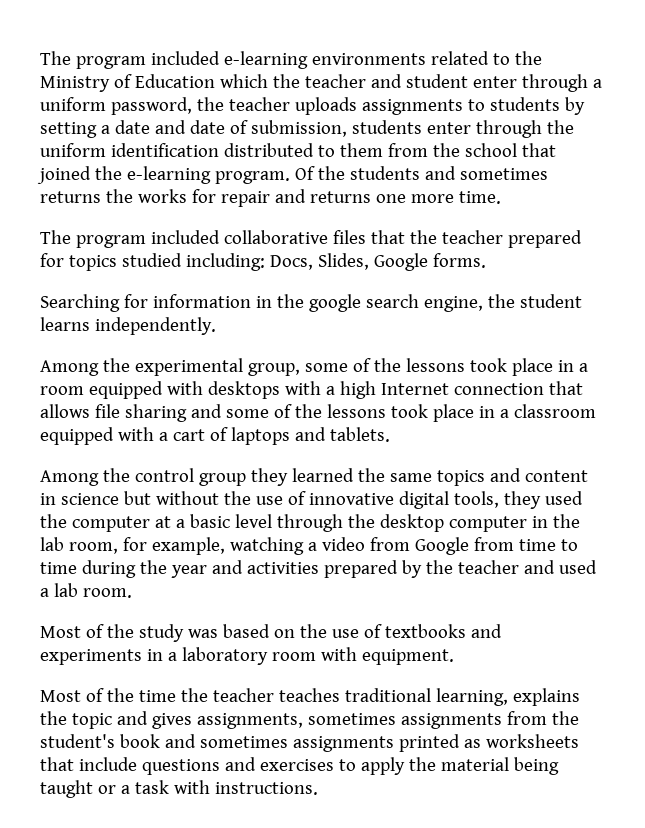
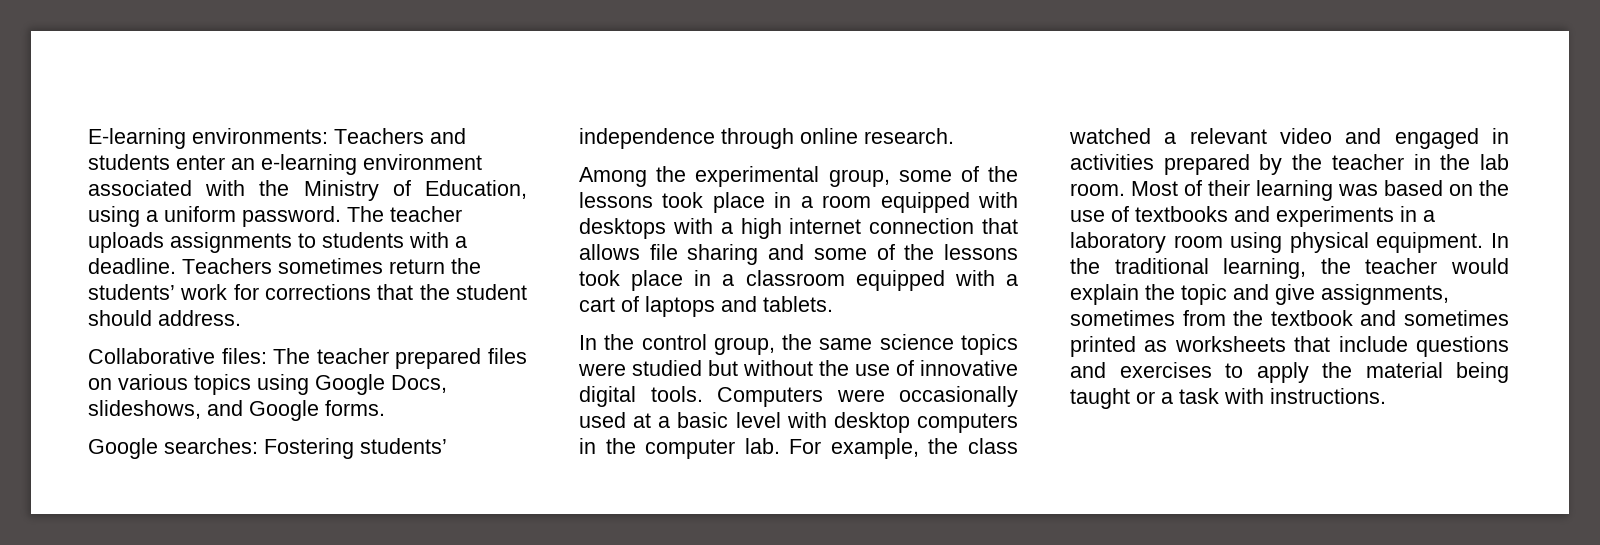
- The program included e-learning environments related to the Ministry of Education which the teacher and student enter through a uniform password, the teacher uploads assignments to students by setting a date and date of submission, students enter through the uniform identification distributed to them from the school that joined the e-learning program. Of the students and sometimes returns the works for repair and returns one more time.
- The program included collaborative files that the teacher prepared for topics studied including: Docs, Slides, Google forms.
- Searching for information in the google search engine, the student learns independently.
+ E-learning environments: Teachers and students enter an e-learning environment associated with the Ministry of Education, using a uniform password. The teacher uploads assignments to students with a deadline. Teachers sometimes return the students’ work for corrections that the student should address.
+ Collaborative files: The teacher prepared files on various topics using Google Docs, slideshows, and Google forms.
+ Google searches: Fostering students’ independence through online research.
- Among the experimental group, some of the lessons took place in a room equipped with desktops with a high Internet connection that allows file sharing and some of the lessons took place in a classroom equipped with a cart of laptops and tablets.
+ Among the experimental group, some of the lessons took place in a room equipped with desktops with a high internet connection that allows file sharing and some of the lessons took place in a classroom equipped with a cart of laptops and tablets.
- Among the control group they learned the same topics and content in science but without the use of innovative digital tools, they used the computer at a basic level through the desktop computer in the lab room, for example, watching a video from Google from time to time during the year and activities prepared by the teacher and used a lab room.
- Most of the study was based on the use of textbooks and experiments in a laboratory room with equipment.
- Most of the time the teacher teaches traditional learning, explains the topic and gives assignments, sometimes assignments from the student's book and sometimes assignments printed as worksheets that include questions and exercises to apply the material being taught or a task with instructions.
+ In the control group, the same science topics were studied but without the use of innovative digital tools. Computers were occasionally used at a basic level with desktop computers in the computer lab. For example, the class watched a relevant video and engaged in activities prepared by the teacher in the lab room. Most of their learning was based on the use of textbooks and experiments in a laboratory room using physical equipment. In the traditional learning, the teacher would explain the topic and give assignments, sometimes from the textbook and sometimes printed as worksheets that include questions and exercises to apply the material being taught or a task with instructions.

